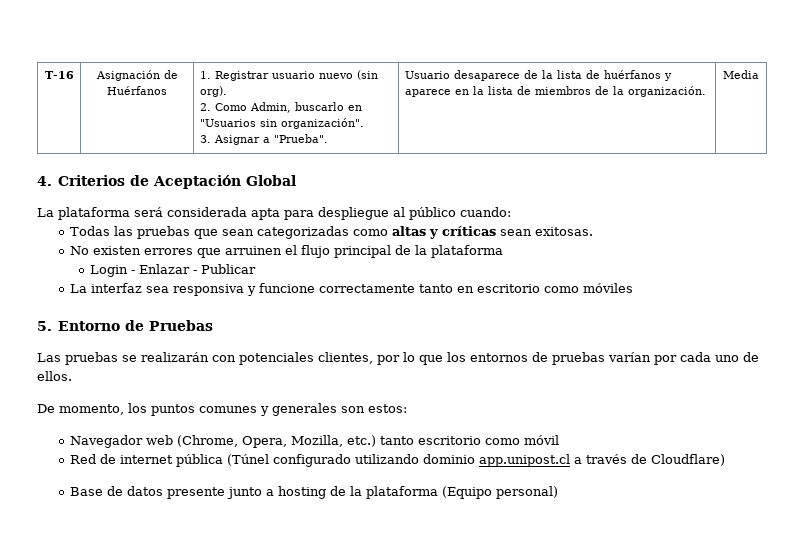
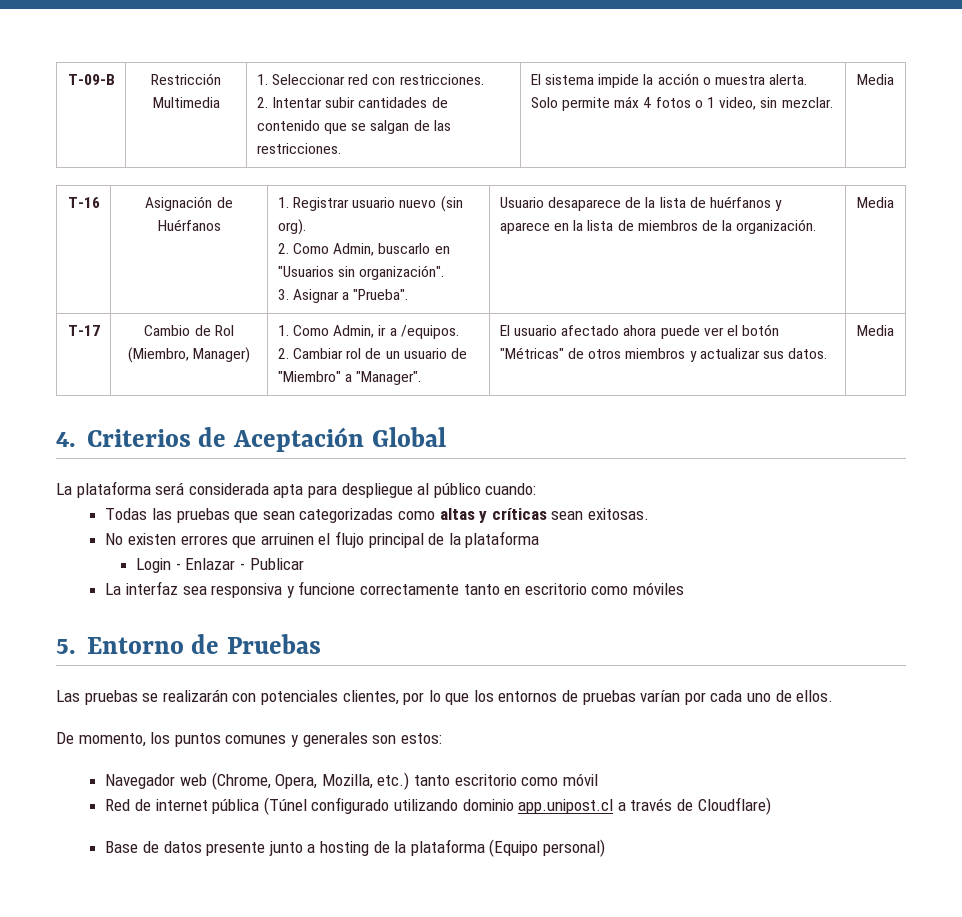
+ T-09-B | Restricción Multimedia | 1. Seleccionar red con restricciones.
+ 2. Intentar subir cantidades de contenido que se salgan de las restricciones. | El sistema impide la acción o muestra alerta. Solo permite máx 4 fotos o 1 video, sin mezclar. | Media
+ T-17 | Cambio de Rol (Miembro, Manager) | 1. Como Admin, ir a /equipos.
+ 2. Cambiar rol de un usuario de "Miembro" a "Manager". | El usuario afectado ahora puede ver el botón "Métricas" de otros miembros y actualizar sus datos. | Media

